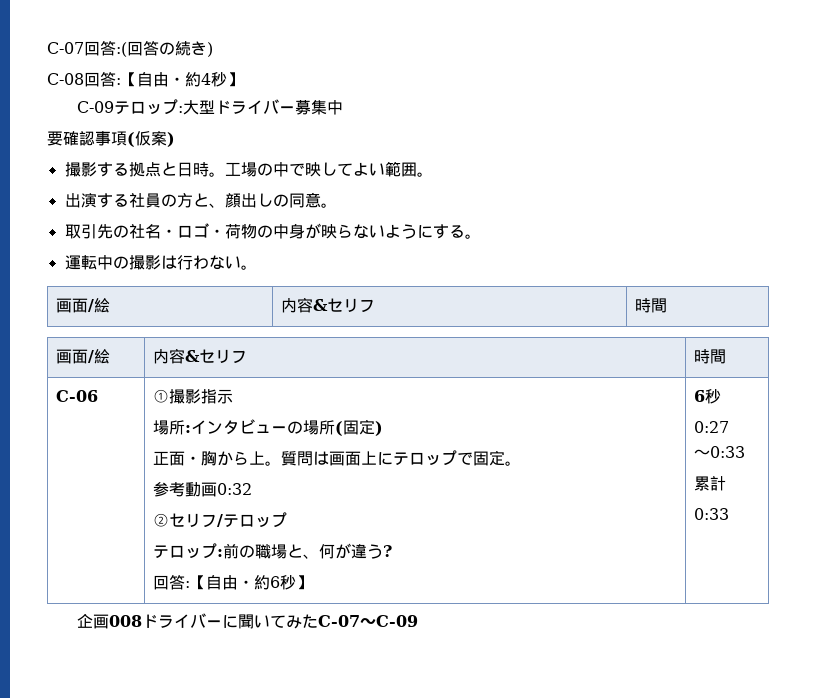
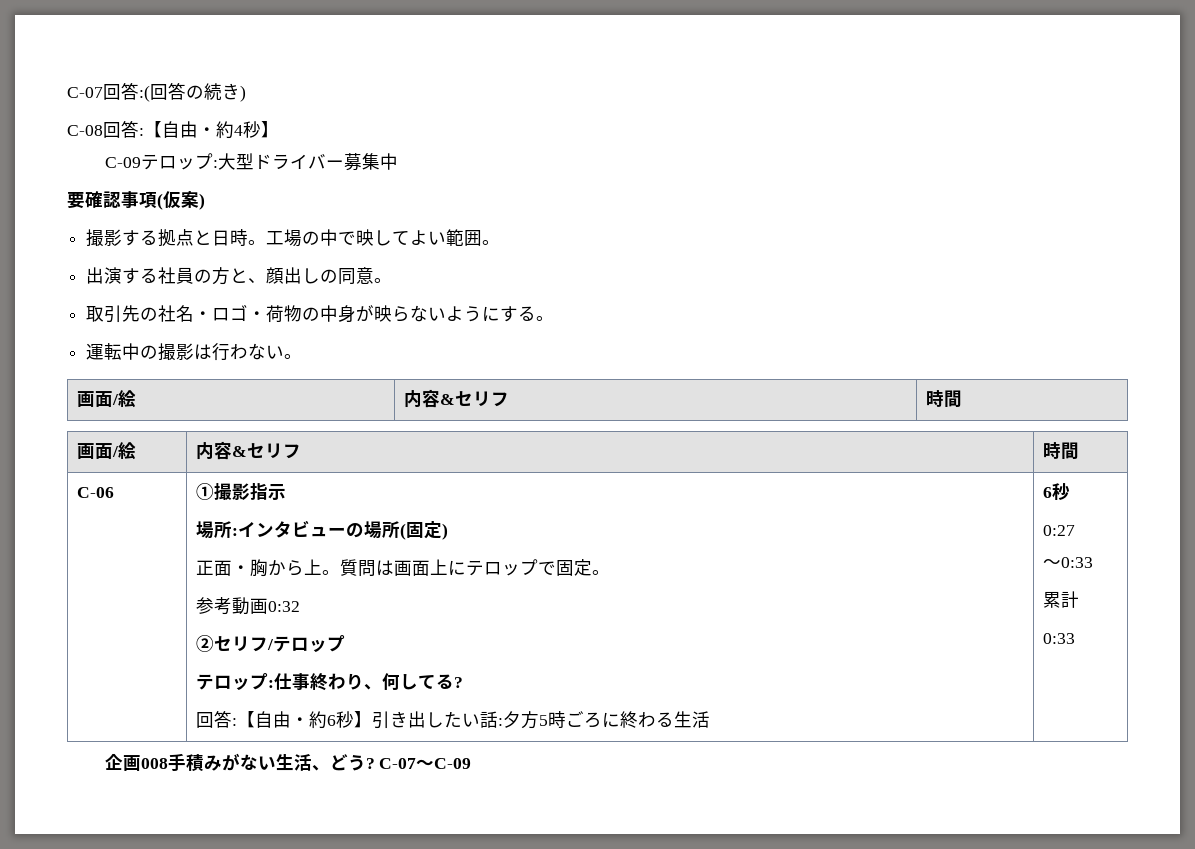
- テロップ:前の職場と、何が違う?
+ テロップ:仕事終わり、何してる?
- 回答:【自由・約6秒】
+ 回答:【自由・約6秒】引き出したい話:夕方5時ごろに終わる生活
- 企画008ドライバーに聞いてみたC-07〜C-09
+ 企画008手積みがない生活、どう? C-07〜C-09

